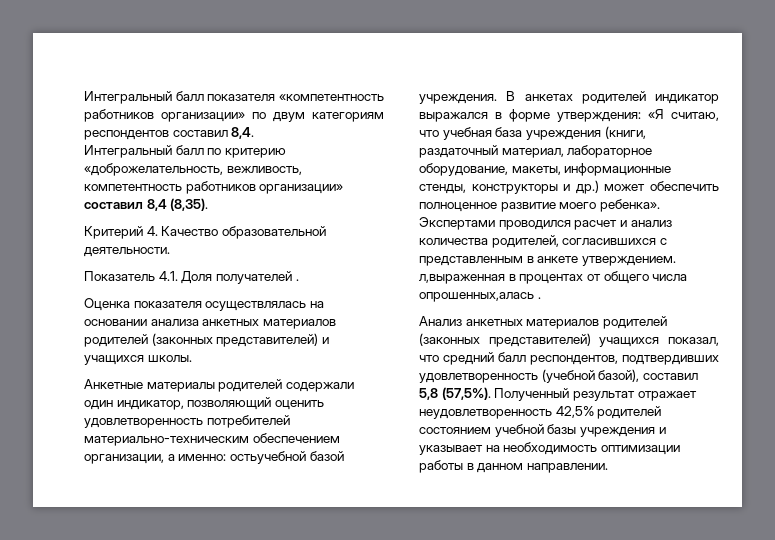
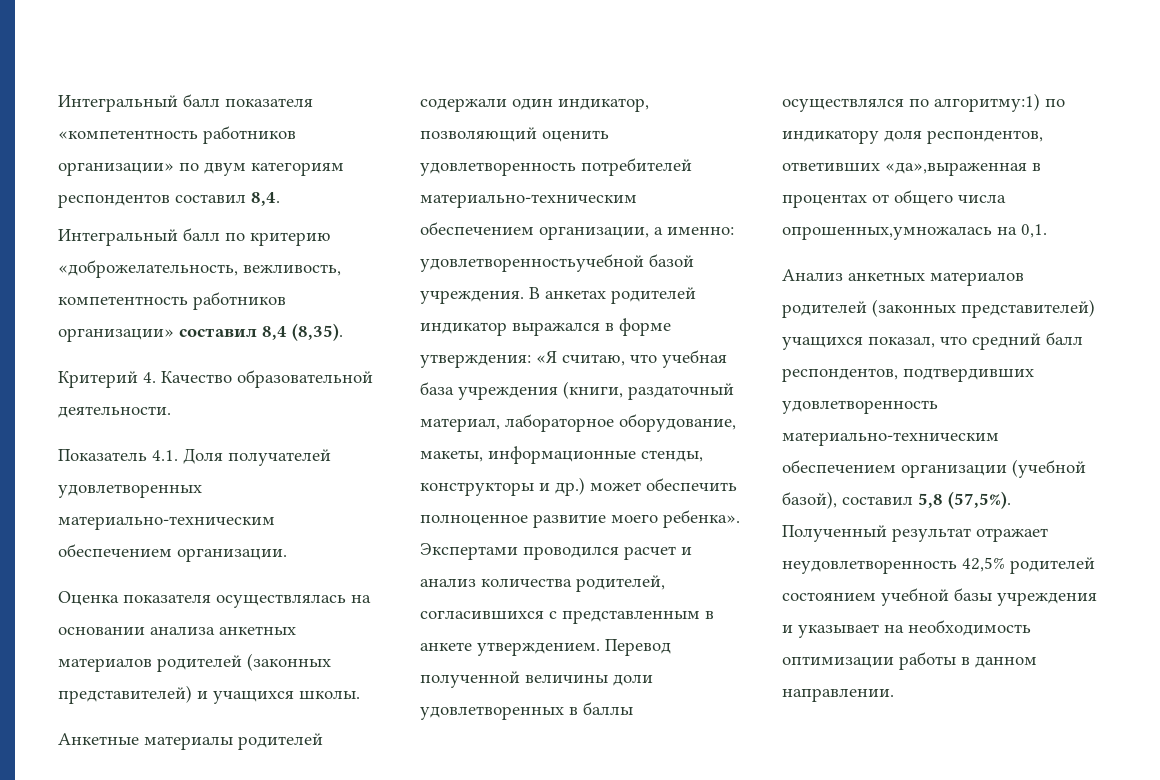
- Показатель 4.1. Доля получателей .
+ Показатель 4.1. Доля получателей удовлетворенных материально-техническим обеспечением организации.
- Анкетные материалы родителей содержали один индикатор, позволяющий оценить удовлетворенность потребителей материально-техническим обеспечением организации, а именно: остьучебной базой учреждения.
+ Анкетные материалы родителей содержали один индикатор, позволяющий оценить удовлетворенность потребителей материально-техническим обеспечением организации, а именно: удовлетворенностьучебной базой учреждения.
- Экспертами проводился расчет и анализ количества родителей, согласившихся с представленным в анкете утверждением. л,выраженная в процентах от общего числа опрошенных,алась .
+ Экспертами проводился расчет и анализ количества родителей, согласившихся с представленным в анкете утверждением. Перевод полученной величины доли удовлетворенных в баллы осуществлялся по алгоритму:1) по индикатору доля респондентов, ответивших «да»,выраженная в процентах от общего числа опрошенных,умножалась на 0,1.
- Анализ анкетных материалов родителей (законных представителей) учащихся показал, что средний балл респондентов, подтвердивших удовлетворенность (учебной базой), составил 5,8 (57,5%).
+ Анализ анкетных материалов родителей (законных представителей) учащихся показал, что средний балл респондентов, подтвердивших удовлетворенность материально-техническим обеспечением организации (учебной базой), составил 5,8 (57,5%).

